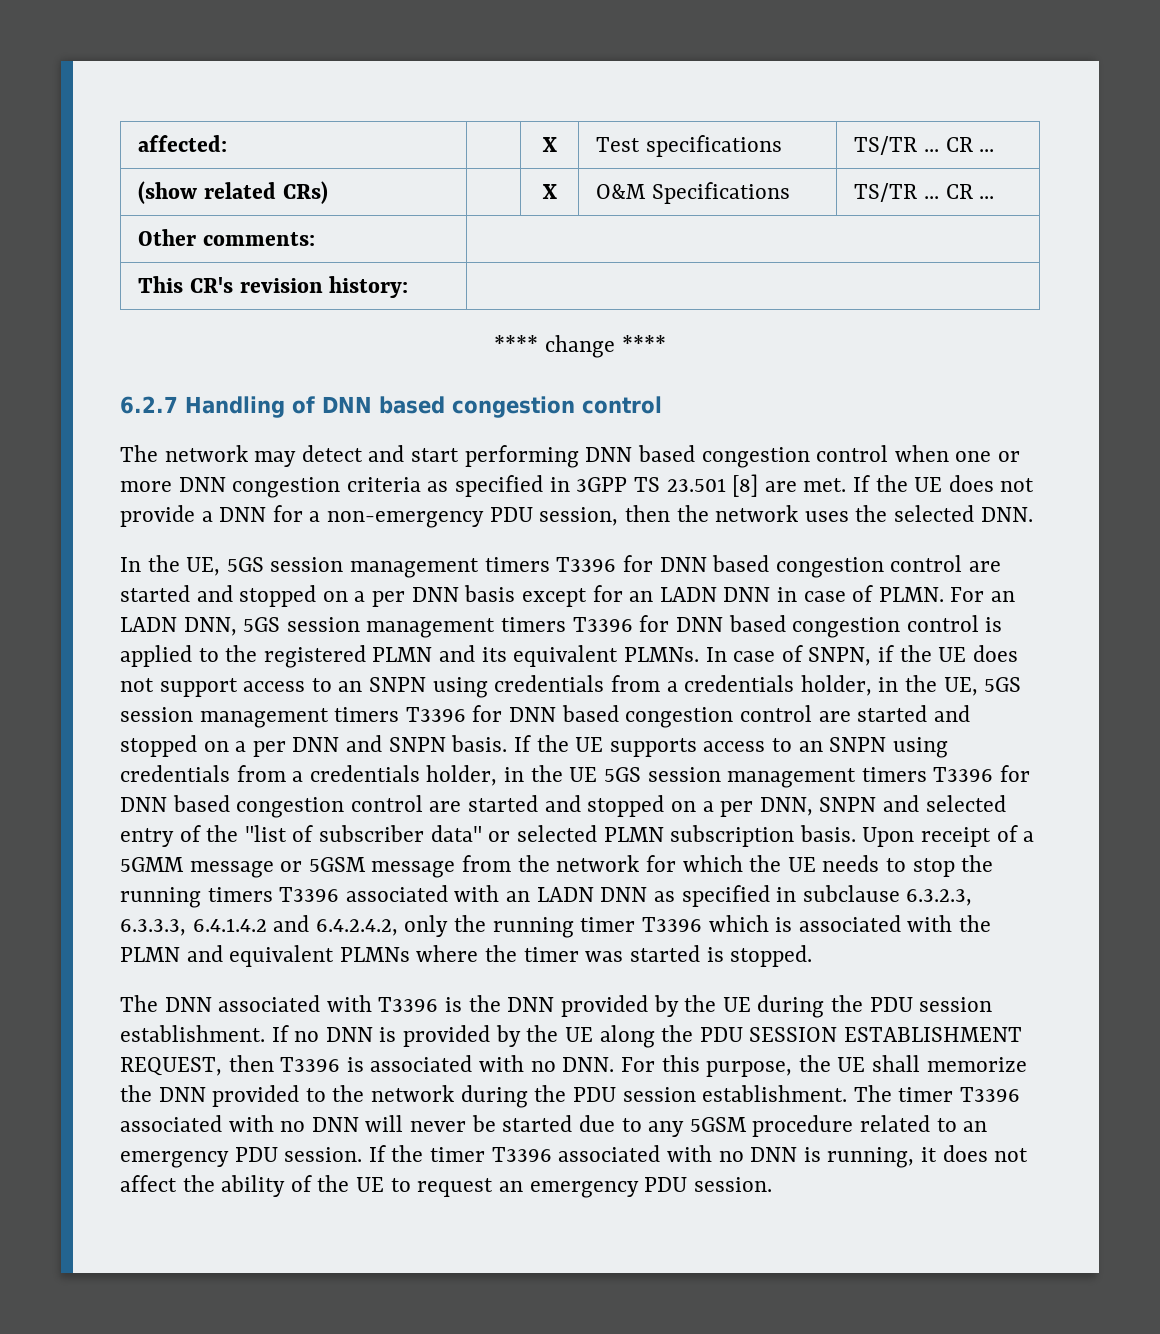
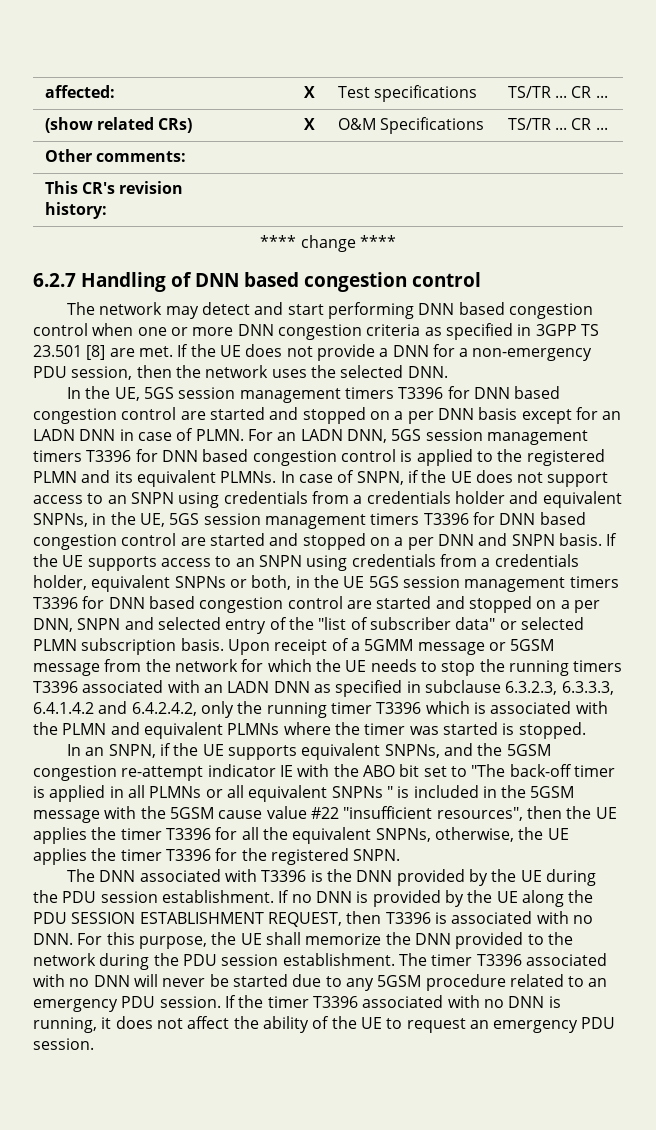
- In case of SNPN, if the UE does not support access to an SNPN using credentials from a credentials holder, in the UE, 5GS session management timers T3396 for DNN based congestion control are started and stopped on a per DNN and SNPN basis.
+ In case of SNPN, if the UE does not support access to an SNPN using credentials from a credentials holder and equivalent SNPNs, in the UE, 5GS session management timers T3396 for DNN based congestion control are started and stopped on a per DNN and SNPN basis.
- If the UE supports access to an SNPN using credentials from a credentials holder, in the UE 5GS session management timers T3396 for DNN based congestion control are started and stopped on a per DNN, SNPN and selected entry of the "list of subscriber data" or selected PLMN subscription basis.
+ If the UE supports access to an SNPN using credentials from a credentials holder, equivalent SNPNs or both, in the UE 5GS session management timers T3396 for DNN based congestion control are started and stopped on a per DNN, SNPN and selected entry of the "list of subscriber data" or selected PLMN subscription basis.
+ In an SNPN, if the UE supports equivalent SNPNs, and the 5GSM congestion re-attempt indicator IE with the ABO bit set to "The back-off timer is applied in all PLMNs or all equivalent SNPNs " is included in the 5GSM message with the 5GSM cause value #22 "insufficient resources", then the UE applies the timer T3396 for all the equivalent SNPNs, otherwise, the UE applies the timer T3396 for the registered SNPN.

